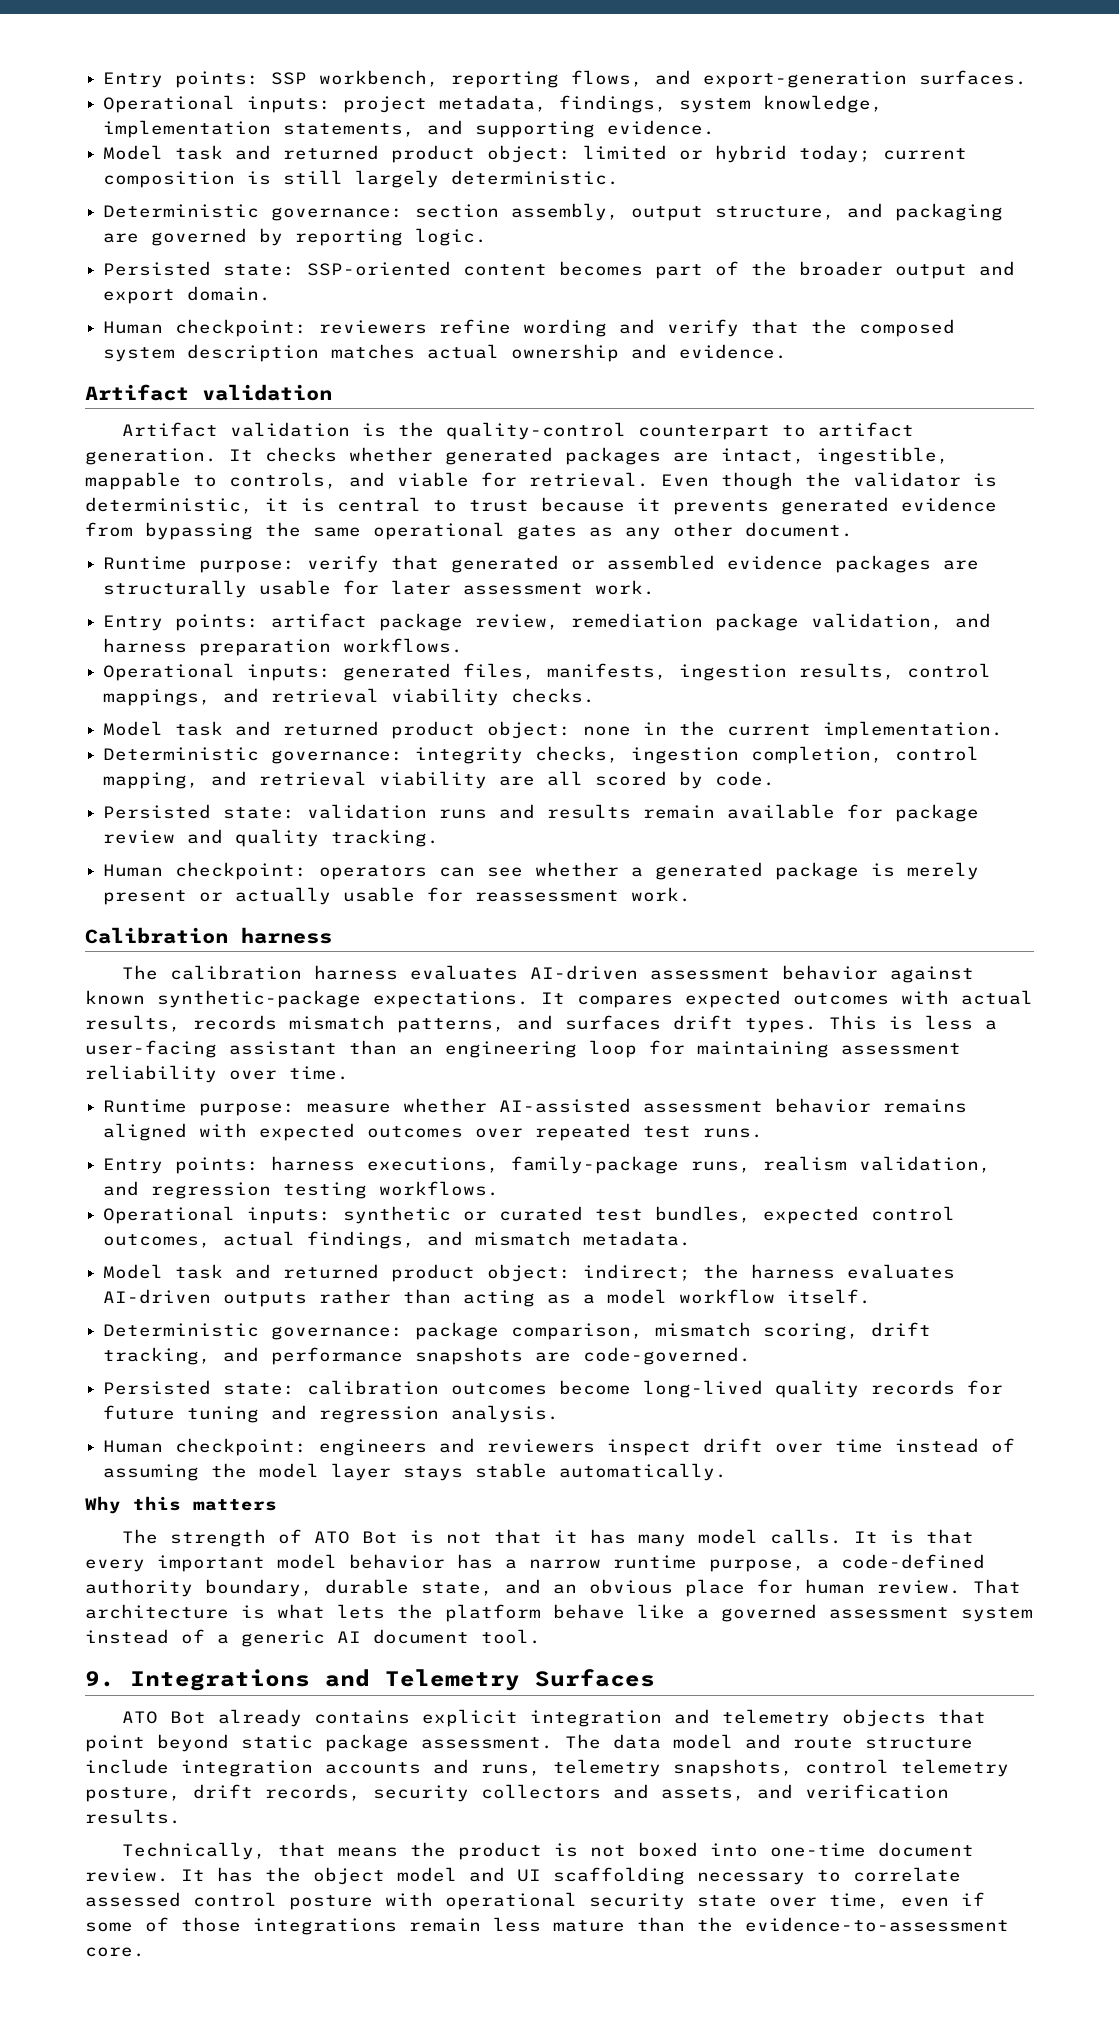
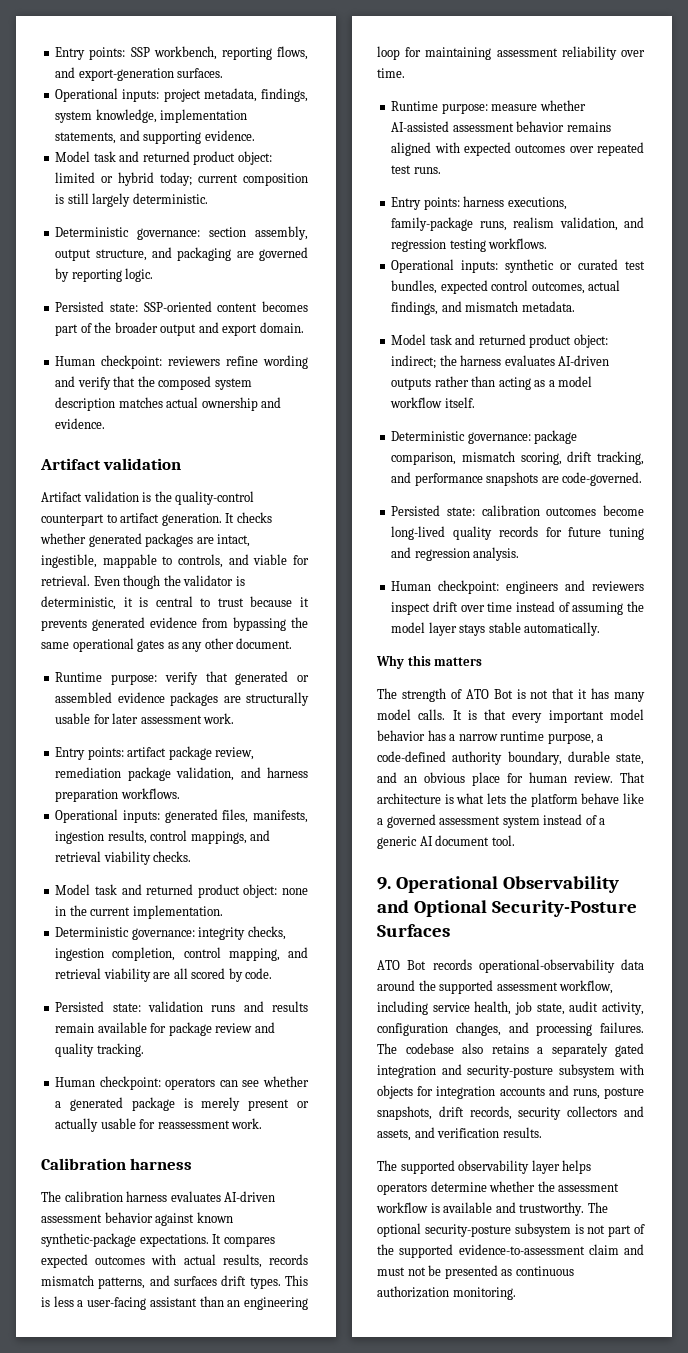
- 9. Integrations and Telemetry Surfaces
- ATO Bot already contains explicit integration and telemetry objects that point beyond static package assessment. The data model and route structure include integration accounts and runs, telemetry snapshots, control telemetry posture, drift records, security collectors and assets, and verification results.
+ 9. Operational Observability and Optional Security-Posture Surfaces
+ ATO Bot records operational-observability data around the supported assessment workflow, including service health, job state, audit activity, configuration changes, and processing failures. The codebase also retains a separately gated integration and security-posture subsystem with objects for integration accounts and runs, posture snapshots, drift records, security collectors and assets, and verification results.
- Technically, that means the product is not boxed into one-time document review. It has the object model and UI scaffolding necessary to correlate assessed control posture with operational security state over time, even if some of those integrations remain less mature than the evidence-to-assessment core.
+ The supported observability layer helps operators determine whether the assessment workflow is available and trustworthy. The optional security-posture subsystem is not part of the supported evidence-to-assessment claim and must not be presented as continuous authorization monitoring.

